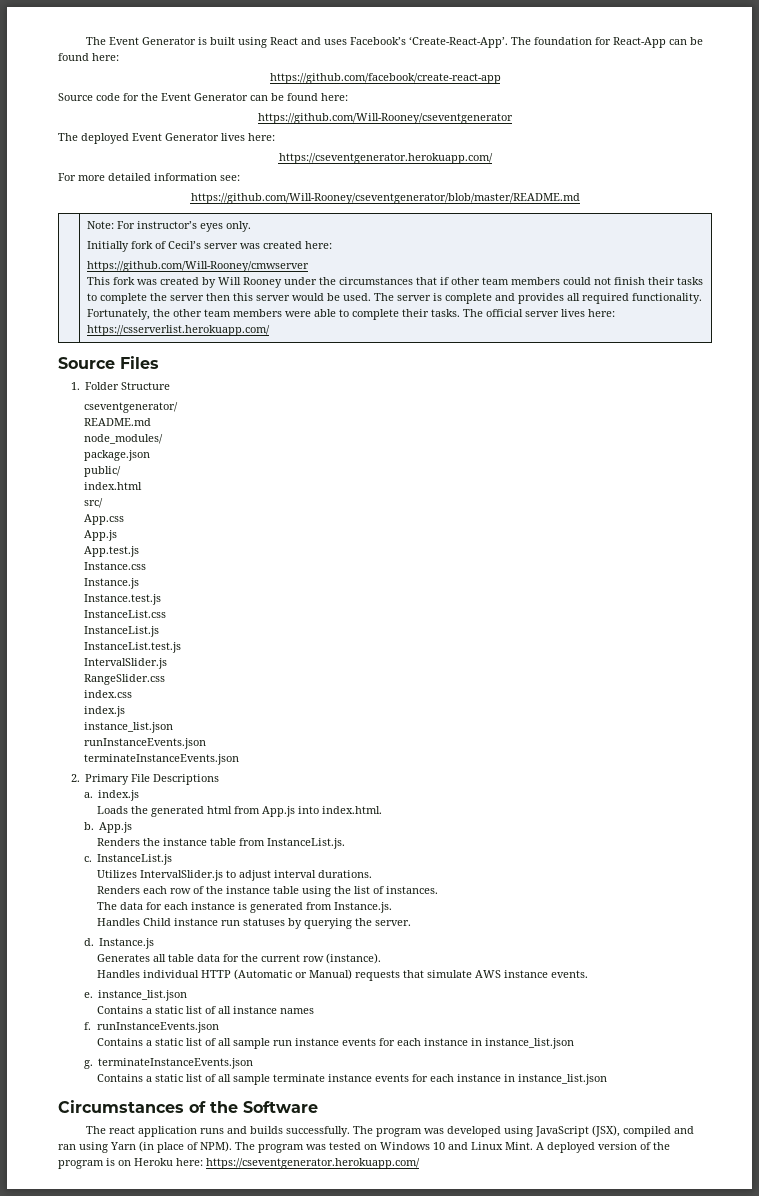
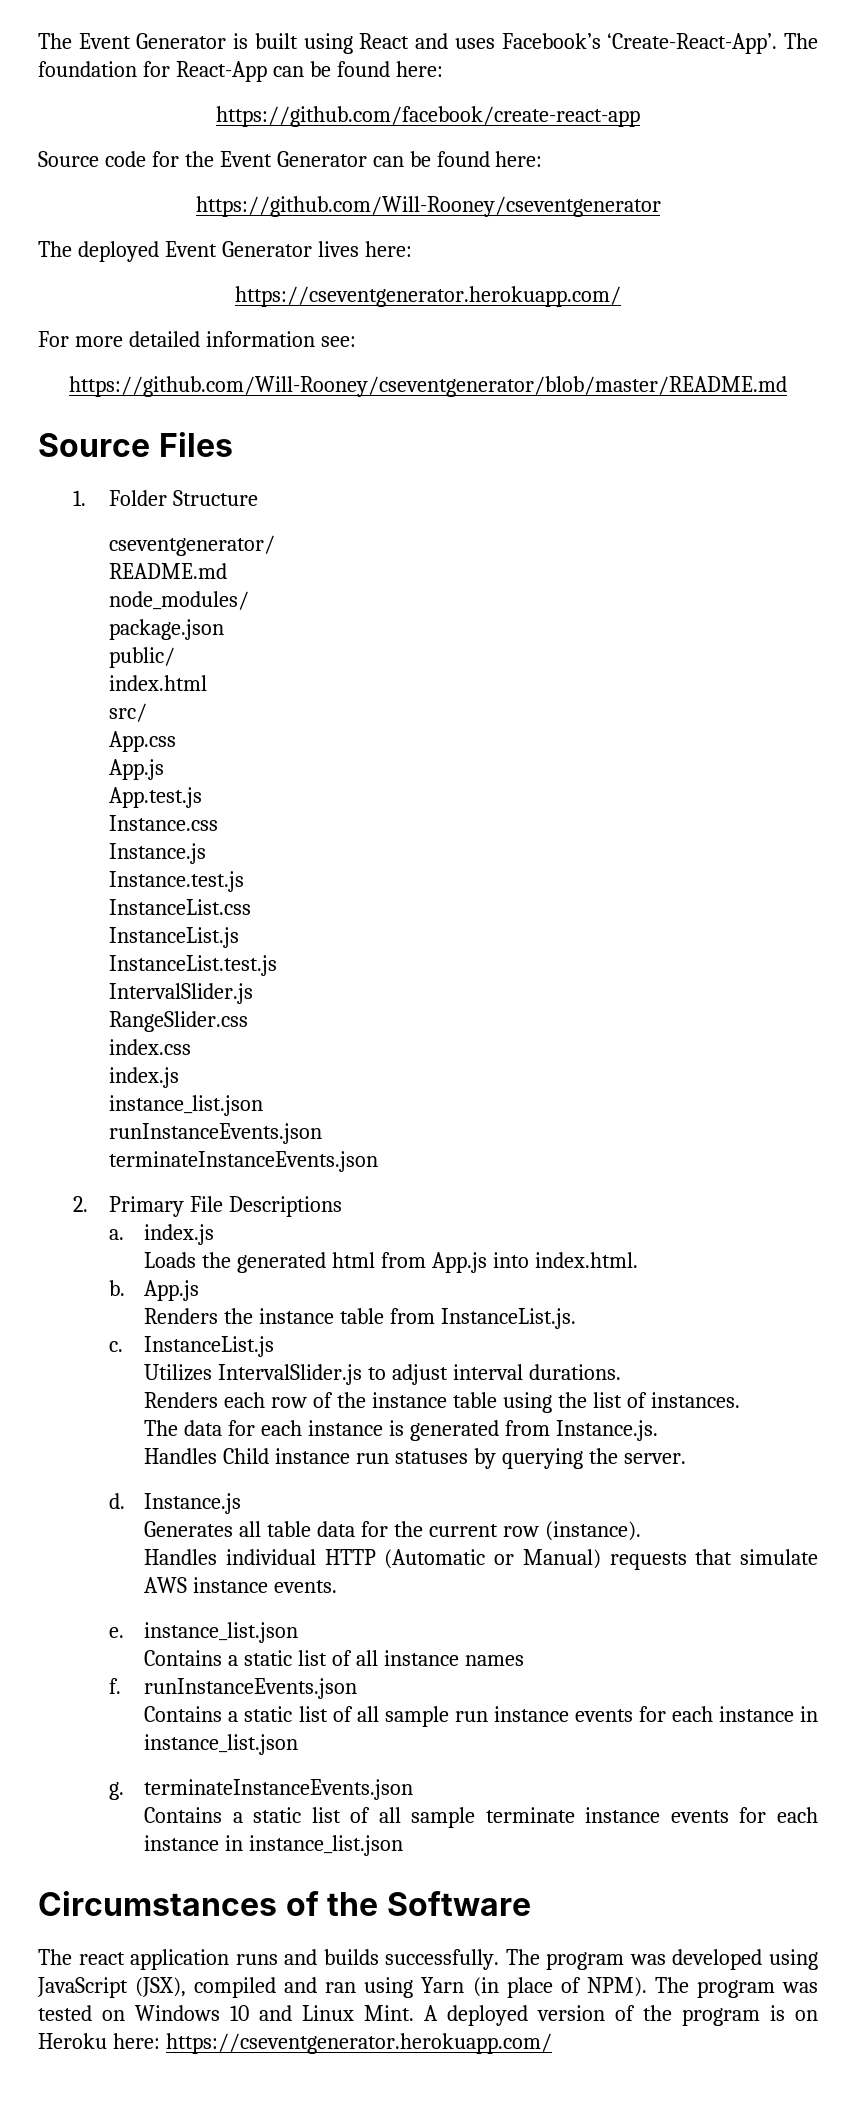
- Note: For instructor’s eyes only.
- Initially fork of Cecil’s server was created here:
- https://github.com/Will-Rooney/cmwserver
- This fork was created by Will Rooney under the circumstances that if other team members could not finish their tasks to complete the server then this server would be used. The server is complete and provides all required functionality. Fortunately, the other team members were able to complete their tasks. The official server lives here: https://csserverlist.herokuapp.com/

